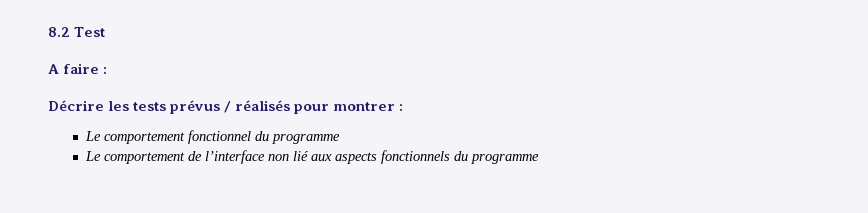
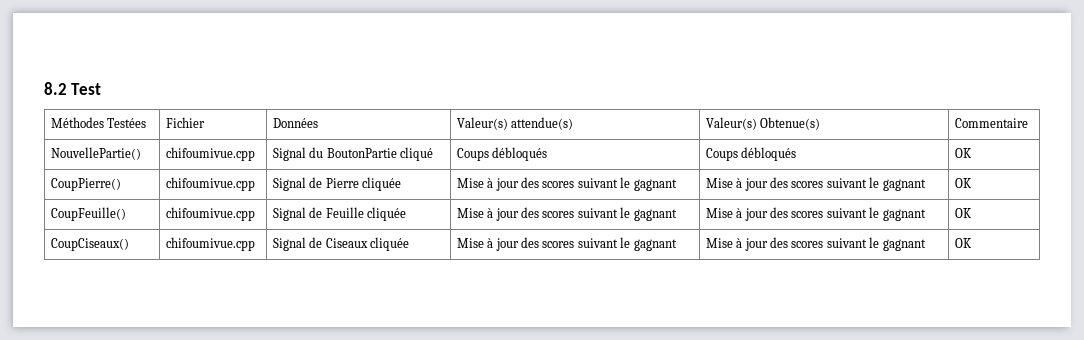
- A faire :
- Décrire les tests prévus / réalisés pour montrer :
- Le comportement fonctionnel du programme
- Le comportement de l’interface non lié aux aspects fonctionnels du programme
+ Méthodes Testées | Fichier | Données | Valeur(s) attendue(s) | Valeur(s) Obtenue(s) | Commentaire
+ NouvellePartie() | chifoumivue.cpp | Signal du BoutonPartie cliqué | Coups débloqués | Coups débloqués | OK
+ CoupPierre() | chifoumivue.cpp | Signal de Pierre cliquée | Mise à jour des scores suivant le gagnant | Mise à jour des scores suivant le gagnant | OK
+ CoupFeuille() | chifoumivue.cpp | Signal de Feuille cliquée | Mise à jour des scores suivant le gagnant | Mise à jour des scores suivant le gagnant | OK
+ CoupCiseaux() | chifoumivue.cpp | Signal de Ciseaux cliquée | Mise à jour des scores suivant le gagnant | Mise à jour des scores suivant le gagnant | OK

